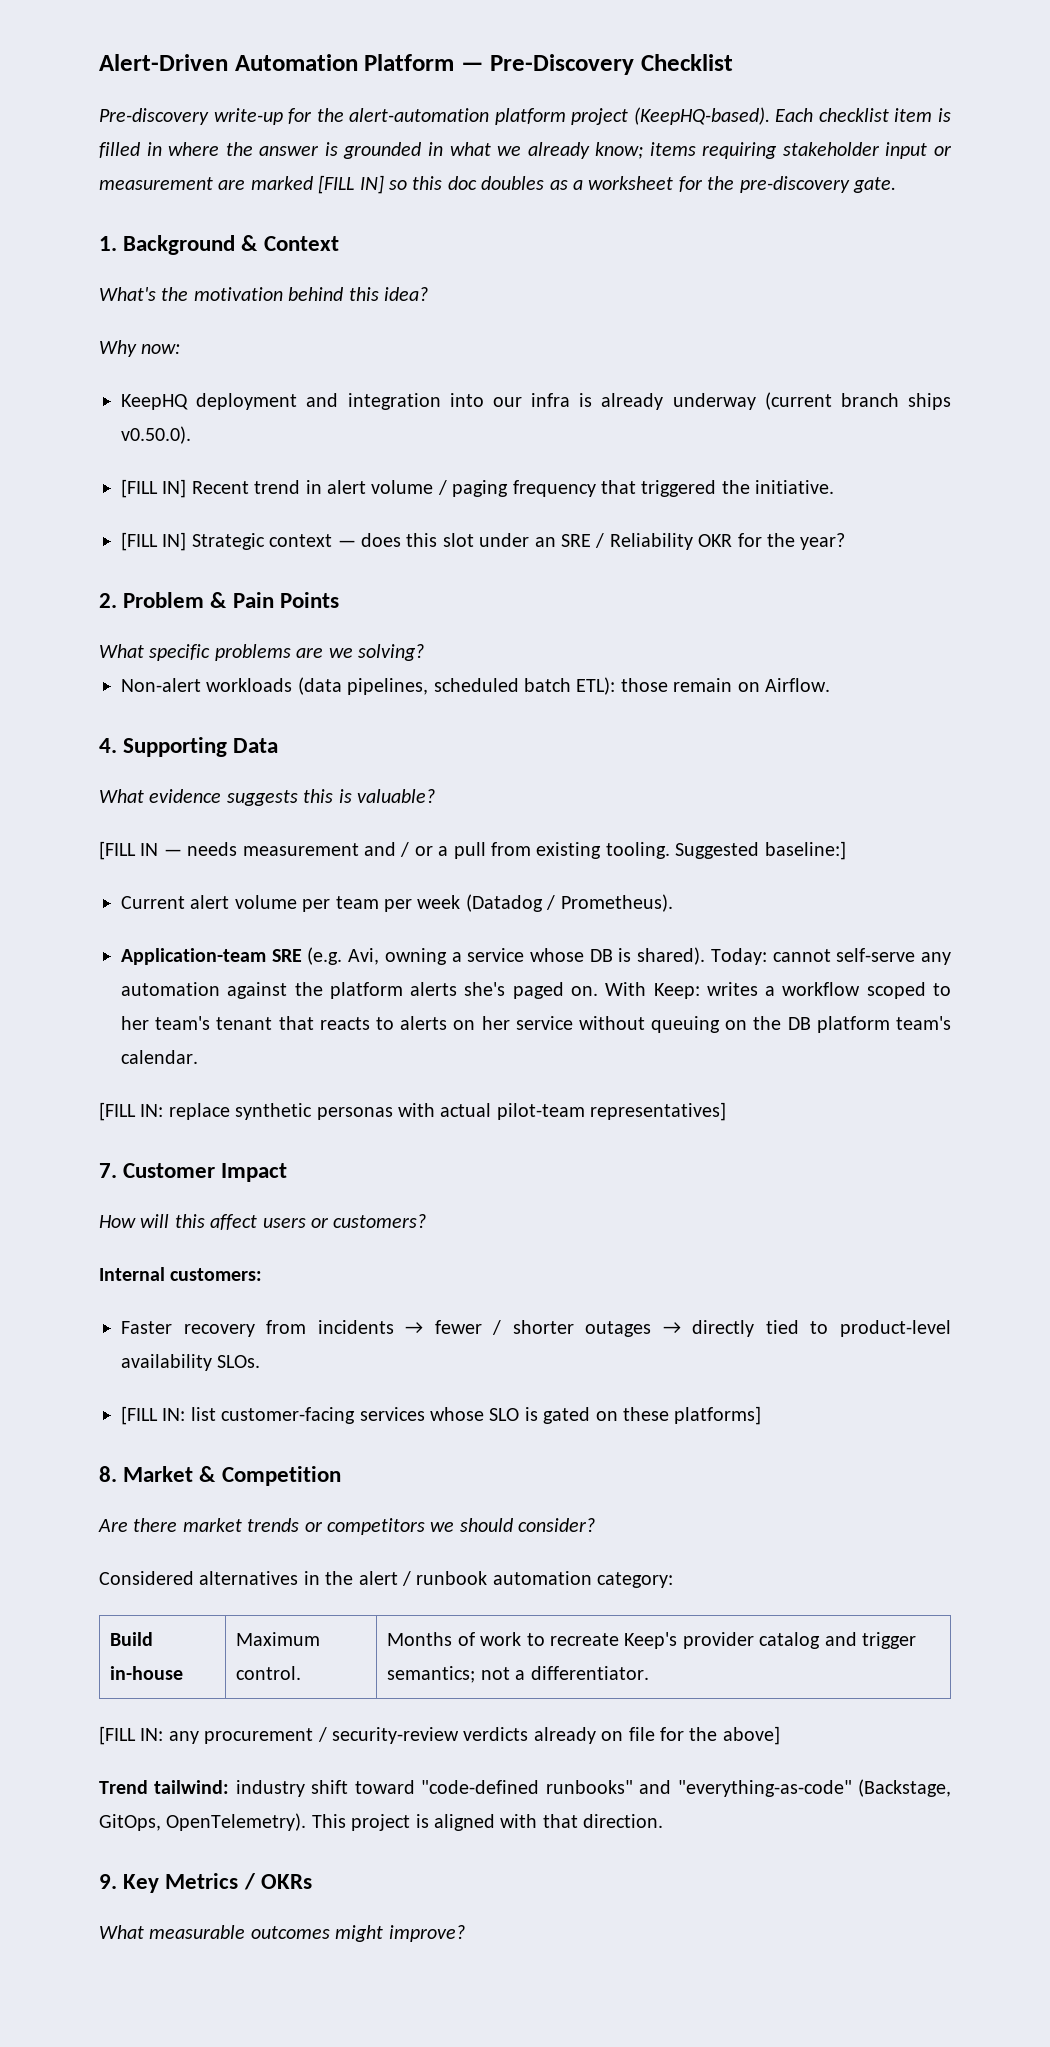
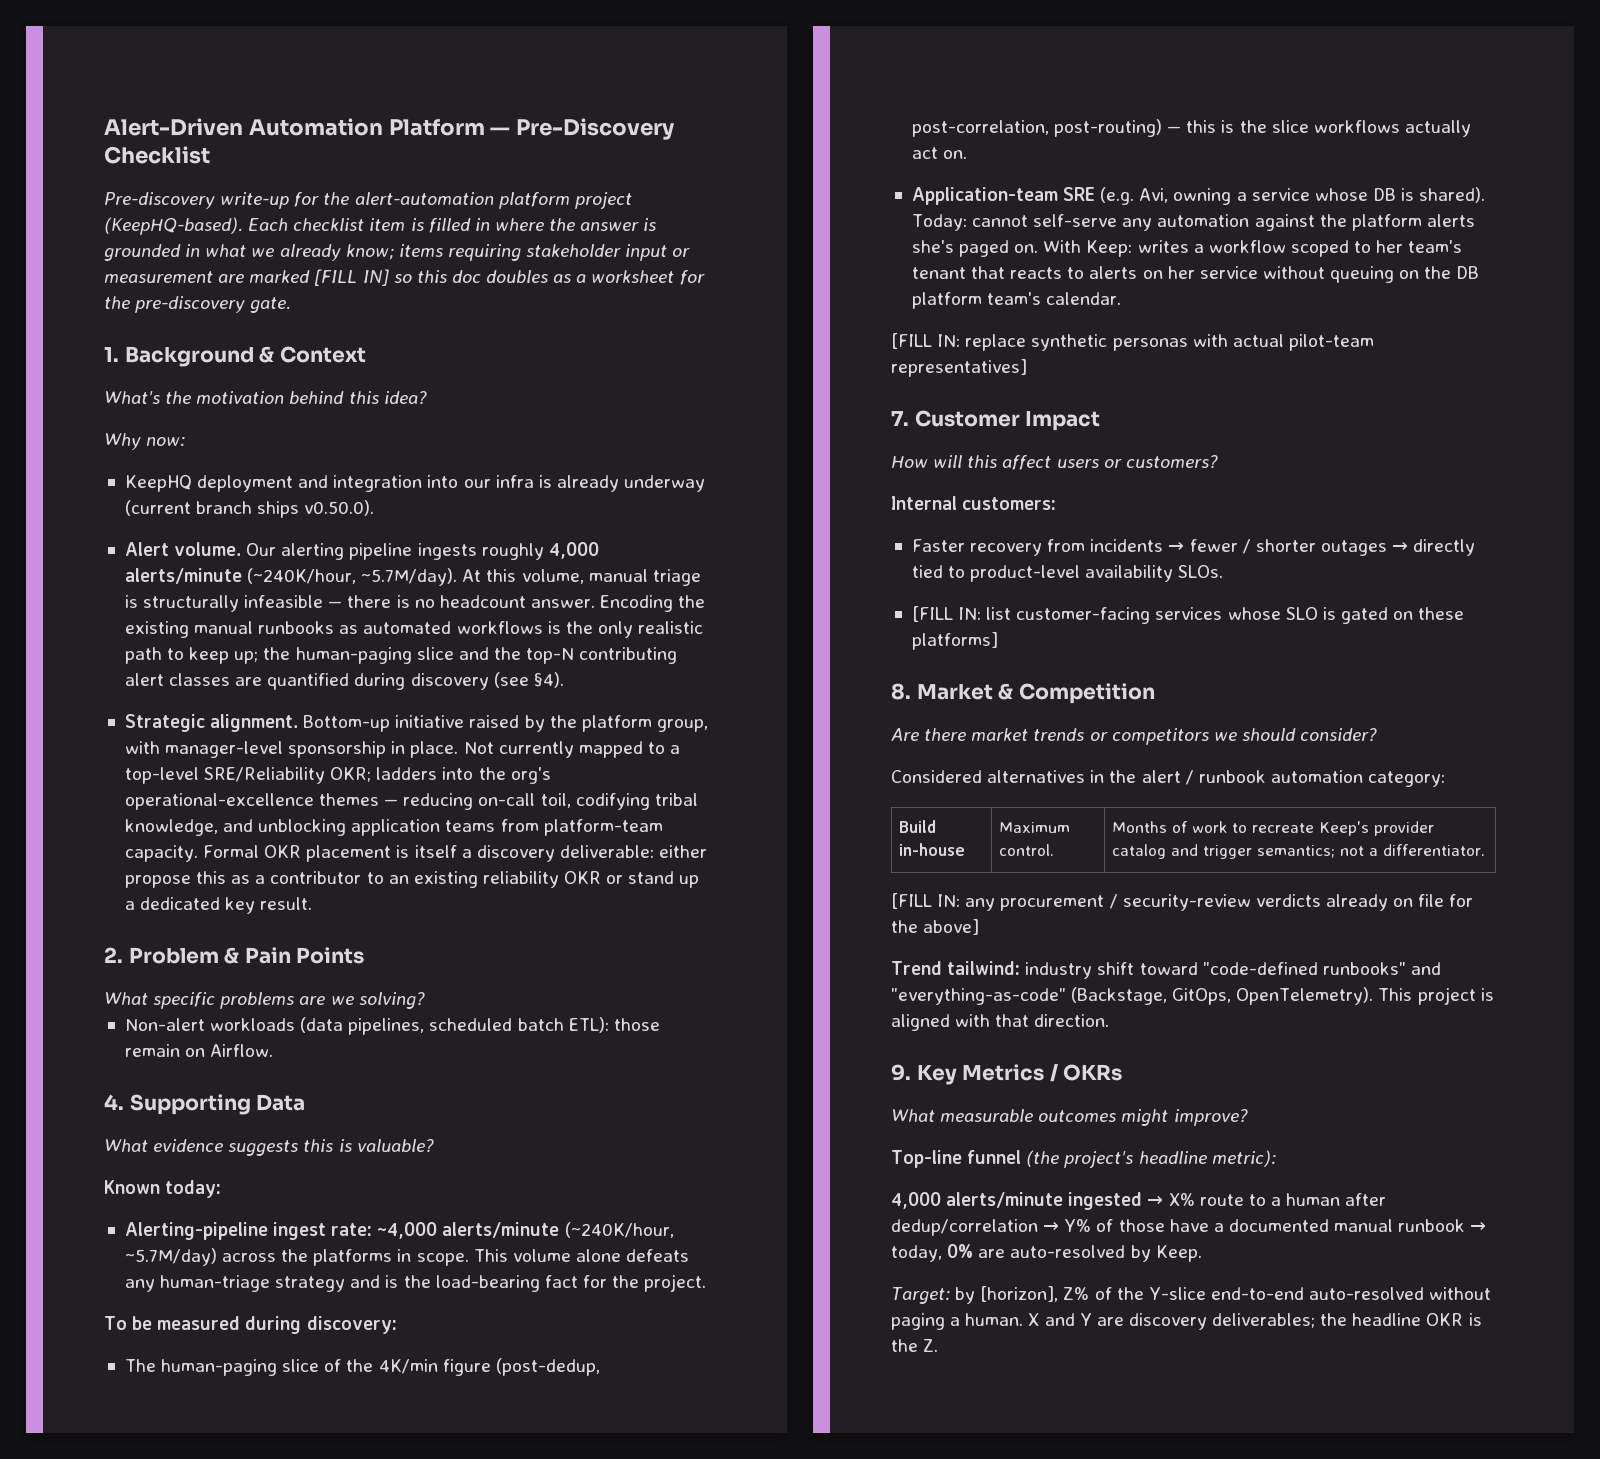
- [FILL IN] Recent trend in alert volume / paging frequency that triggered the initiative.
- [FILL IN] Strategic context — does this slot under an SRE / Reliability OKR for the year?
+ Alert volume. Our alerting pipeline ingests roughly 4,000 alerts/minute (~240K/hour, ~5.7M/day). At this volume, manual triage is structurally infeasible — there is no headcount answer. Encoding the existing manual runbooks as automated workflows is the only realistic path to keep up; the human-paging slice and the top-N contributing alert classes are quantified during discovery (see §4).
+ Strategic alignment. Bottom-up initiative raised by the platform group, with manager-level sponsorship in place. Not currently mapped to a top-level SRE/Reliability OKR; ladders into the org's operational-excellence themes — reducing on-call toil, codifying tribal knowledge, and unblocking application teams from platform-team capacity. Formal OKR placement is itself a discovery deliverable: either propose this as a contributor to an existing reliability OKR or stand up a dedicated key result.
- [FILL IN — needs measurement and / or a pull from existing tooling. Suggested baseline:]
- Current alert volume per team per week (Datadog / Prometheus).
+ Known today:
+ Alerting-pipeline ingest rate: ~4,000 alerts/minute (~240K/hour, ~5.7M/day) across the platforms in scope. This volume alone defeats any human-triage strategy and is the load-bearing fact for the project.
+ To be measured during discovery:
+ The human-paging slice of the 4K/min figure (post-dedup, post-correlation, post-routing) — this is the slice workflows actually act on.
+ Top-line funnel (the project's headline metric):
+ 4,000 alerts/minute ingested → X% route to a human after dedup/correlation → Y% of those have a documented manual runbook → today, 0% are auto-resolved by Keep.
+ Target: by [horizon], Z% of the Y-slice end-to-end auto-resolved without paging a human. X and Y are discovery deliverables; the headline OKR is the Z.

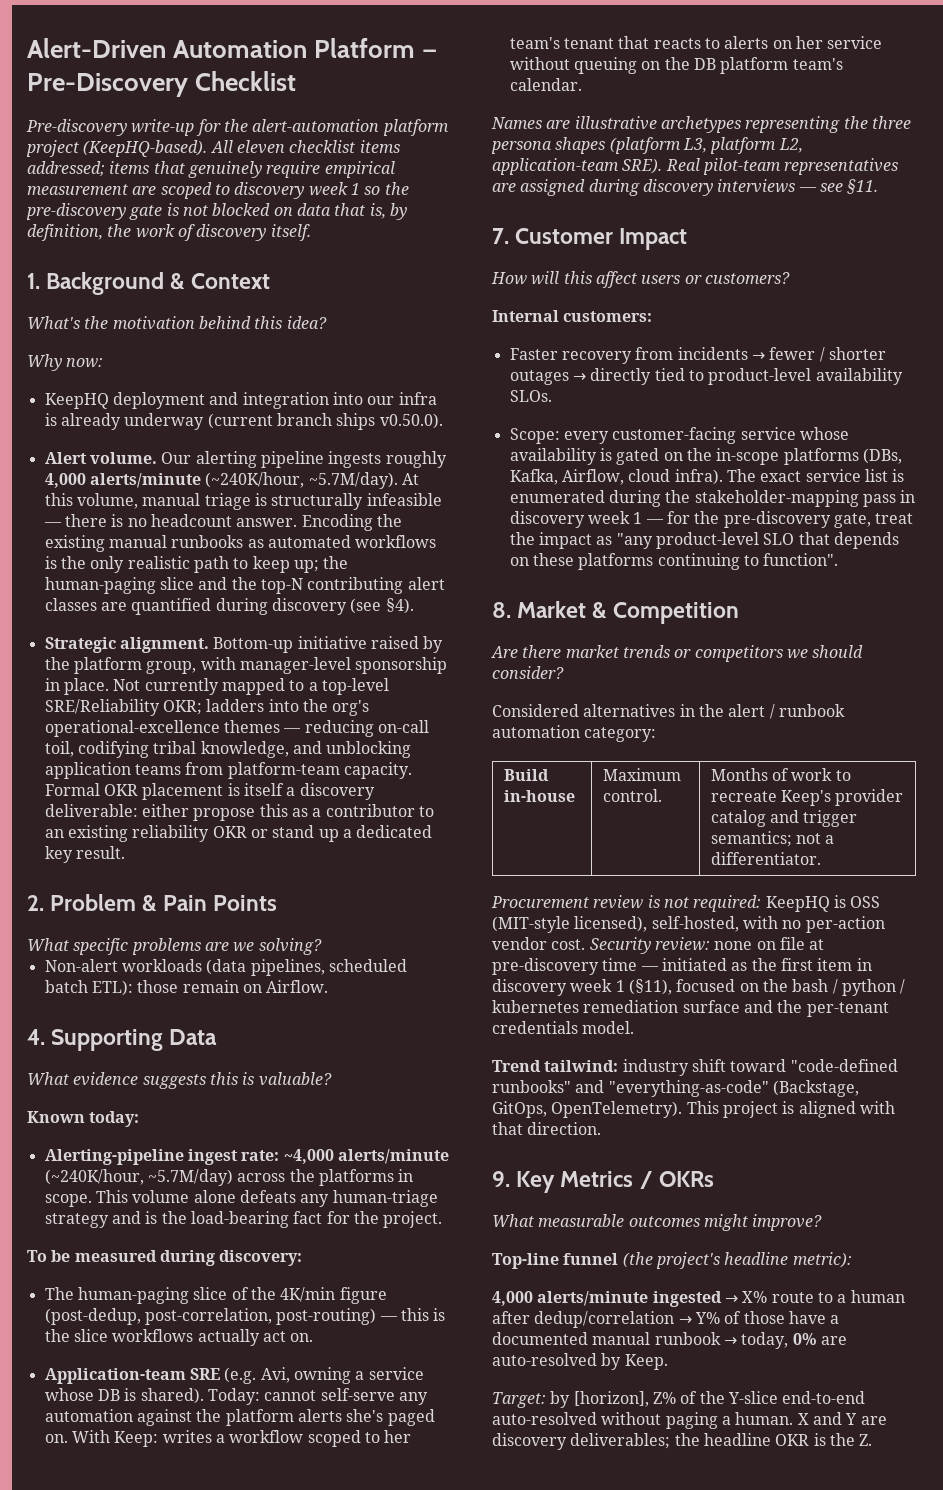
- Each checklist item is filled in where the answer is grounded in what we already know; items requiring stakeholder input or measurement are marked [FILL IN] so this doc doubles as a worksheet for the pre-discovery gate.
+ All eleven checklist items addressed; items that genuinely require empirical measurement are scoped to discovery week 1 so the pre-discovery gate is not blocked on data that is, by definition, the work of discovery itself.
- [FILL IN: replace synthetic personas with actual pilot-team representatives]
+ Names are illustrative archetypes representing the three persona shapes (platform L3, platform L2, application-team SRE). Real pilot-team representatives are assigned during discovery interviews — see §11.
- [FILL IN: list customer-facing services whose SLO is gated on these platforms]
+ Scope: every customer-facing service whose availability is gated on the in-scope platforms (DBs, Kafka, Airflow, cloud infra). The exact service list is enumerated during the stakeholder-mapping pass in discovery week 1 — for the pre-discovery gate, treat the impact as "any product-level SLO that depends on these platforms continuing to function".
- [FILL IN: any procurement / security-review verdicts already on file for the above]
+ Procurement review is not required: KeepHQ is OSS (MIT-style licensed), self-hosted, with no per-action vendor cost. Security review: none on file at pre-discovery time — initiated as the first item in discovery week 1 (§11), focused on the bash / python / kubernetes remediation surface and the per-tenant credentials model.

